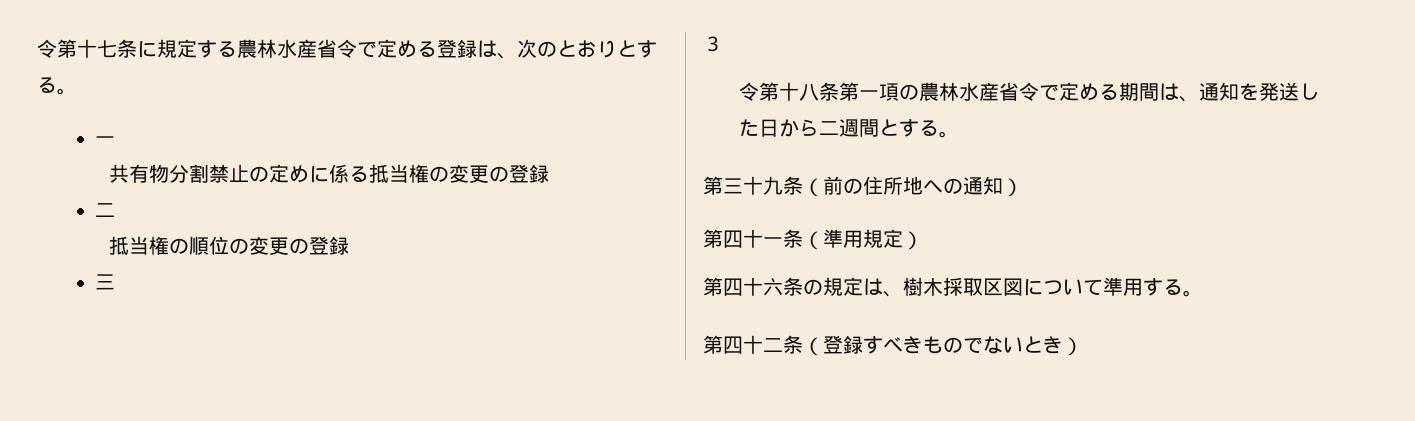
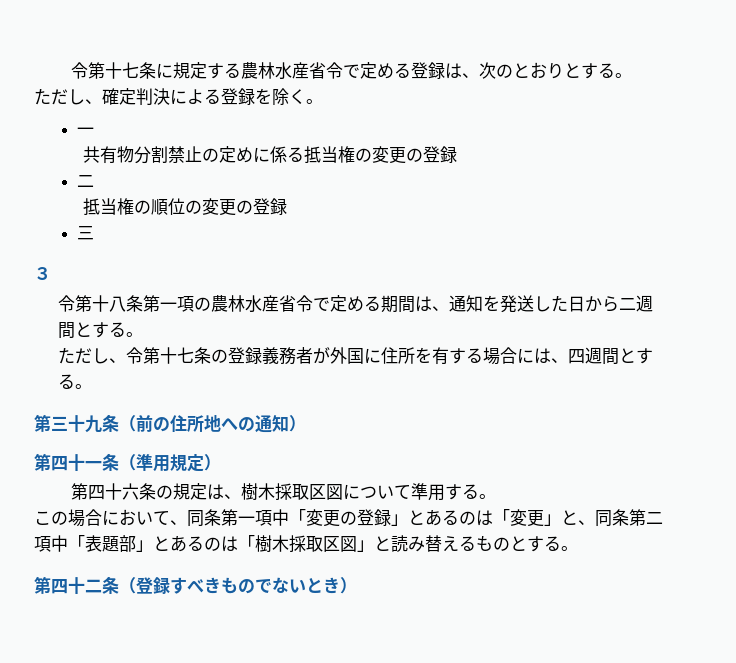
+ ただし、確定判決による登録を除く。
+ ただし、令第十七条の登録義務者が外国に住所を有する場合には、四週間とする。
+ この場合において、同条第一項中「変更の登録」とあるのは「変更」と、同条第二項中「表題部」とあるのは「樹木採取区図」と読み替えるものとする。

